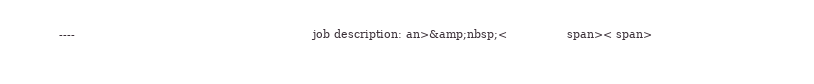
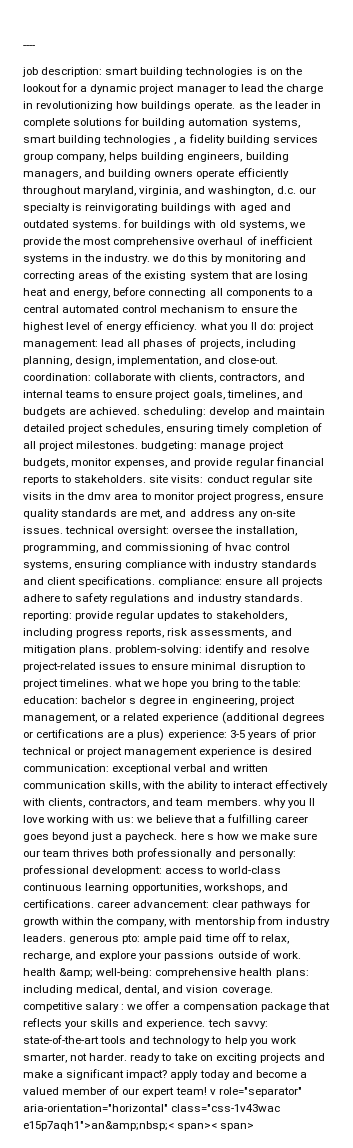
- job description: an>&amp;nbsp;< span>< span>
+ job description: smart building technologies is on the lookout for a dynamic project manager to lead the charge in revolutionizing how buildings operate. as the leader in complete solutions for building automation systems, smart building technologies , a fidelity building services group company, helps building engineers, building managers, and building owners operate efficiently throughout maryland, virginia, and washington, d.c. our specialty is reinvigorating buildings with aged and outdated systems. for buildings with old systems, we provide the most comprehensive overhaul of inefficient systems in the industry. we do this by monitoring and correcting areas of the existing system that are losing heat and energy, before connecting all components to a central automated control mechanism to ensure the highest level of energy efficiency. what you ll do: project management: lead all phases of projects, including planning, design, implementation, and close-out. coordination: collaborate with clients, contractors, and internal teams to ensure project goals, timelines, and budgets are achieved. scheduling: develop and maintain detailed project schedules, ensuring timely completion of all project milestones. budgeting: manage project budgets, monitor expenses, and provide regular financial reports to stakeholders. site visits: conduct regular site visits in the dmv area to monitor project progress, ensure quality standards are met, and address any on-site issues. technical oversight: oversee the installation, programming, and commissioning of hvac control systems, ensuring compliance with industry standards and client specifications. compliance: ensure all projects adhere to safety regulations and industry standards. reporting: provide regular updates to stakeholders, including progress reports, risk assessments, and mitigation plans. problem-solving: identify and resolve project-related issues to ensure minimal disruption to project timelines. what we hope you bring to the table: education: bachelor s degree in engineering, project management, or a related experience (additional degrees or certifications are a plus) experience: 3-5 years of prior technical or project management experience is desired communication: exceptional verbal and written communication skills, with the ability to interact effectively with clients, contractors, and team members. why you ll love working with us: we believe that a fulfilling career goes beyond just a paycheck. here s how we make sure our team thrives both professionally and personally: professional development: access to world-class continuous learning opportunities, workshops, and certifications. career advancement: clear pathways for growth within the company, with mentorship from industry leaders. generous pto: ample paid time off to relax, recharge, and explore your passions outside of work. health &amp; well-being: comprehensive health plans: including medical, dental, and vision coverage. competitive salary : we offer a compensation package that reflects your skills and experience. tech savvy: state-of-the-art tools and technology to help you work smarter, not harder. ready to take on exciting projects and make a significant impact? apply today and become a valued member of our expert team! v role="separator" aria-orientation="horizontal" class="css-1v43wac e15p7aqh1">an&amp;nbsp;< span>< span>

